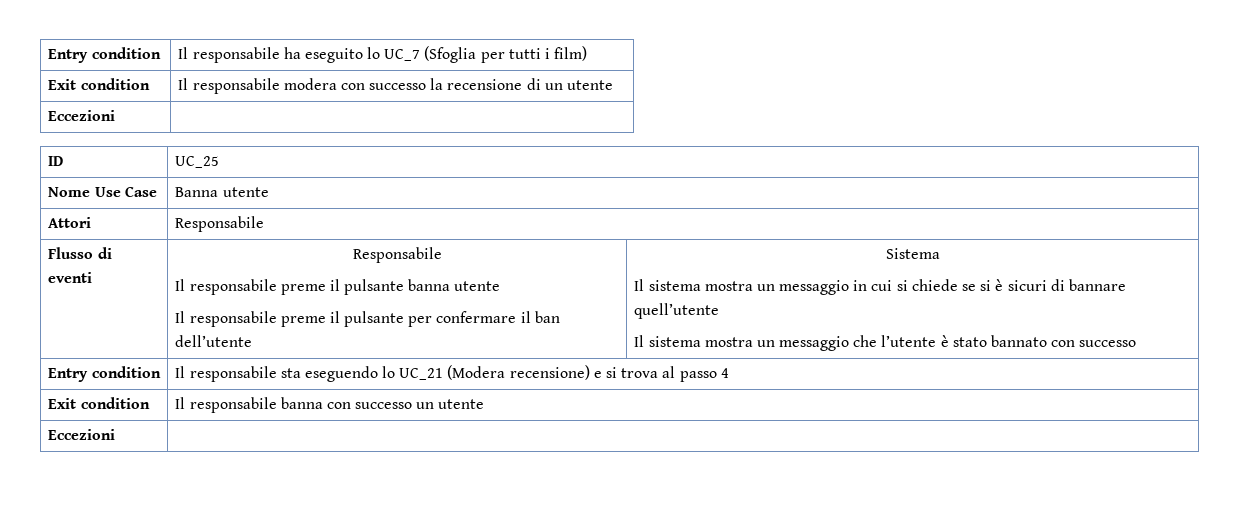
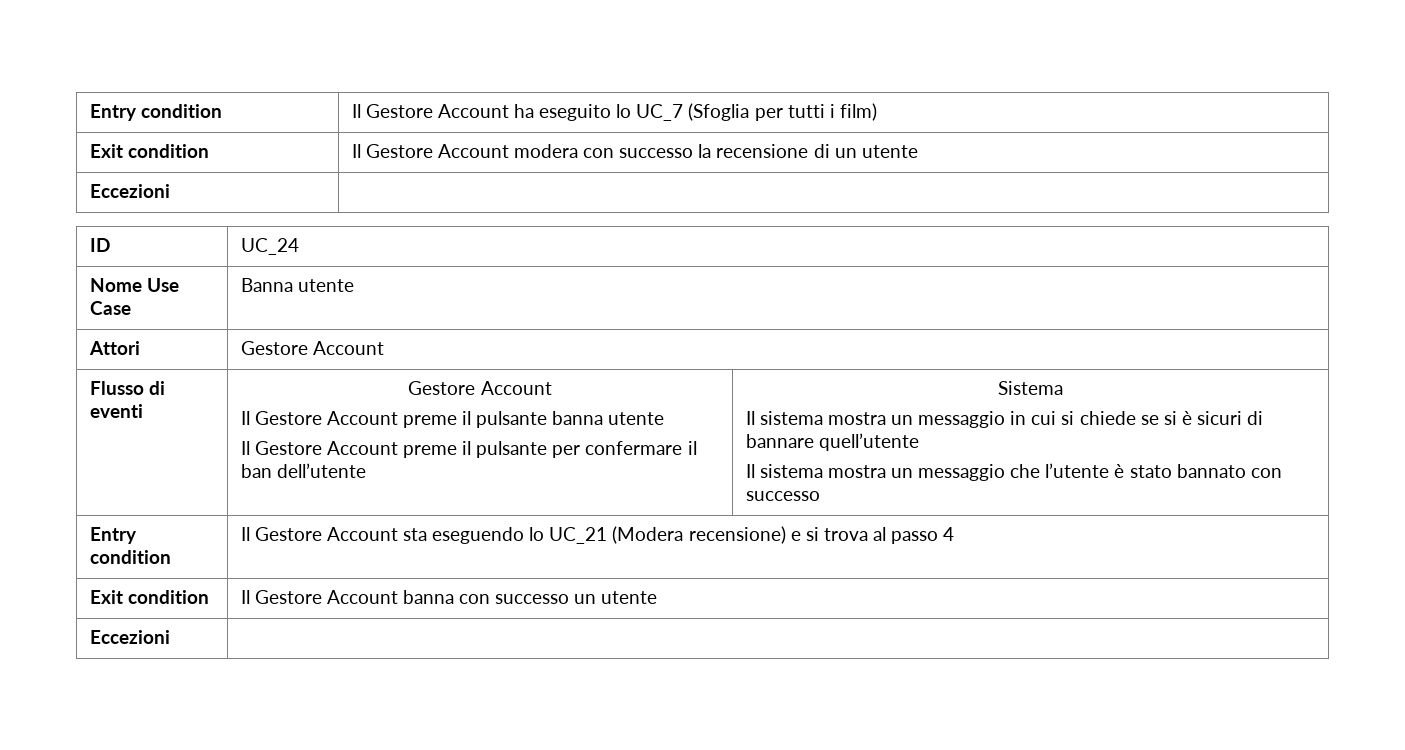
- Entry condition | Il responsabile ha eseguito lo UC_7 (Sfoglia per tutti i film)
+ Entry condition | Il Gestore Account ha eseguito lo UC_7 (Sfoglia per tutti i film)
- Exit condition | Il responsabile modera con successo la recensione di un utente
+ Exit condition | Il Gestore Account modera con successo la recensione di un utente
- ID | UC_25
+ ID | UC_24
- Attori | Responsabile
+ Attori | Gestore Account
- Flusso di eventi | Responsabile
- Il responsabile preme il pulsante banna utente
+ Flusso di eventi | Gestore Account
+ Il Gestore Account preme il pulsante banna utente
- Il responsabile preme il pulsante per confermare il ban dell’utente
+ Il Gestore Account preme il pulsante per confermare il ban dell’utente
- Entry condition | Il responsabile sta eseguendo lo UC_21 (Modera recensione) e si trova al passo 4
+ Entry condition | Il Gestore Account sta eseguendo lo UC_21 (Modera recensione) e si trova al passo 4
- Exit condition | Il responsabile banna con successo un utente
+ Exit condition | Il Gestore Account banna con successo un utente

